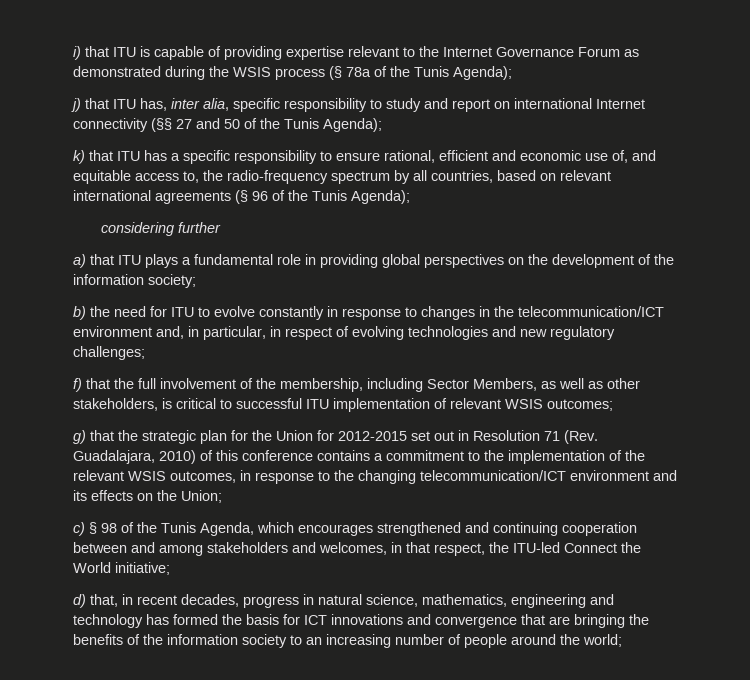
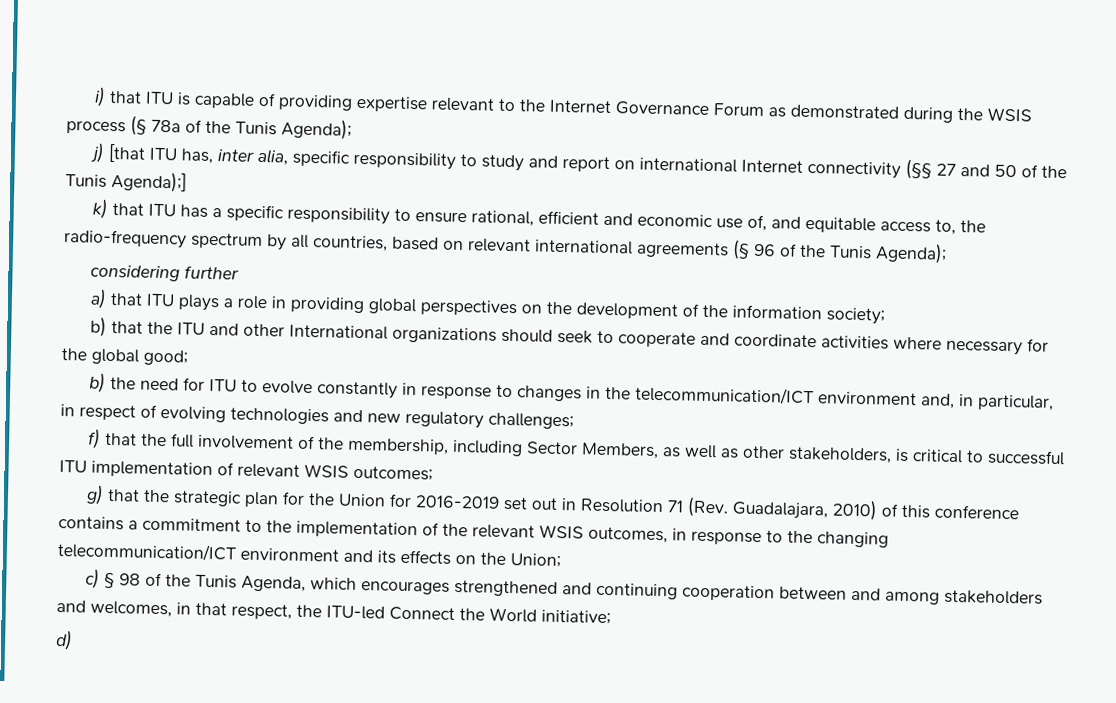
- j) that ITU has, inter alia, specific responsibility to study and report on international Internet connectivity (§§ 27 and 50 of the Tunis Agenda);
+ j) [that ITU has, inter alia, specific responsibility to study and report on international Internet connectivity (§§ 27 and 50 of the Tunis Agenda);]
- a) that ITU plays a fundamental role in providing global perspectives on the development of the information society;
+ a) that ITU plays a role in providing global perspectives on the development of the information society;
+ b) that the ITU and other International organizations should seek to cooperate and coordinate activities where necessary for the global good;
- g) that the strategic plan for the Union for 2012-2015 set out in Resolution 71 (Rev. Guadalajara, 2010) of this conference contains a commitment to the implementation of the relevant WSIS outcomes, in response to the changing telecommunication/ICT environment and its effects on the Union;
+ g) that the strategic plan for the Union for 2016-2019 set out in Resolution 71 (Rev. Guadalajara, 2010) of this conference contains a commitment to the implementation of the relevant WSIS outcomes, in response to the changing telecommunication/ICT environment and its effects on the Union;
- d) that, in recent decades, progress in natural science, mathematics, engineering and technology has formed the basis for ICT innovations and convergence that are bringing the benefits of the information society to an increasing number of people around the world;
+ d)

